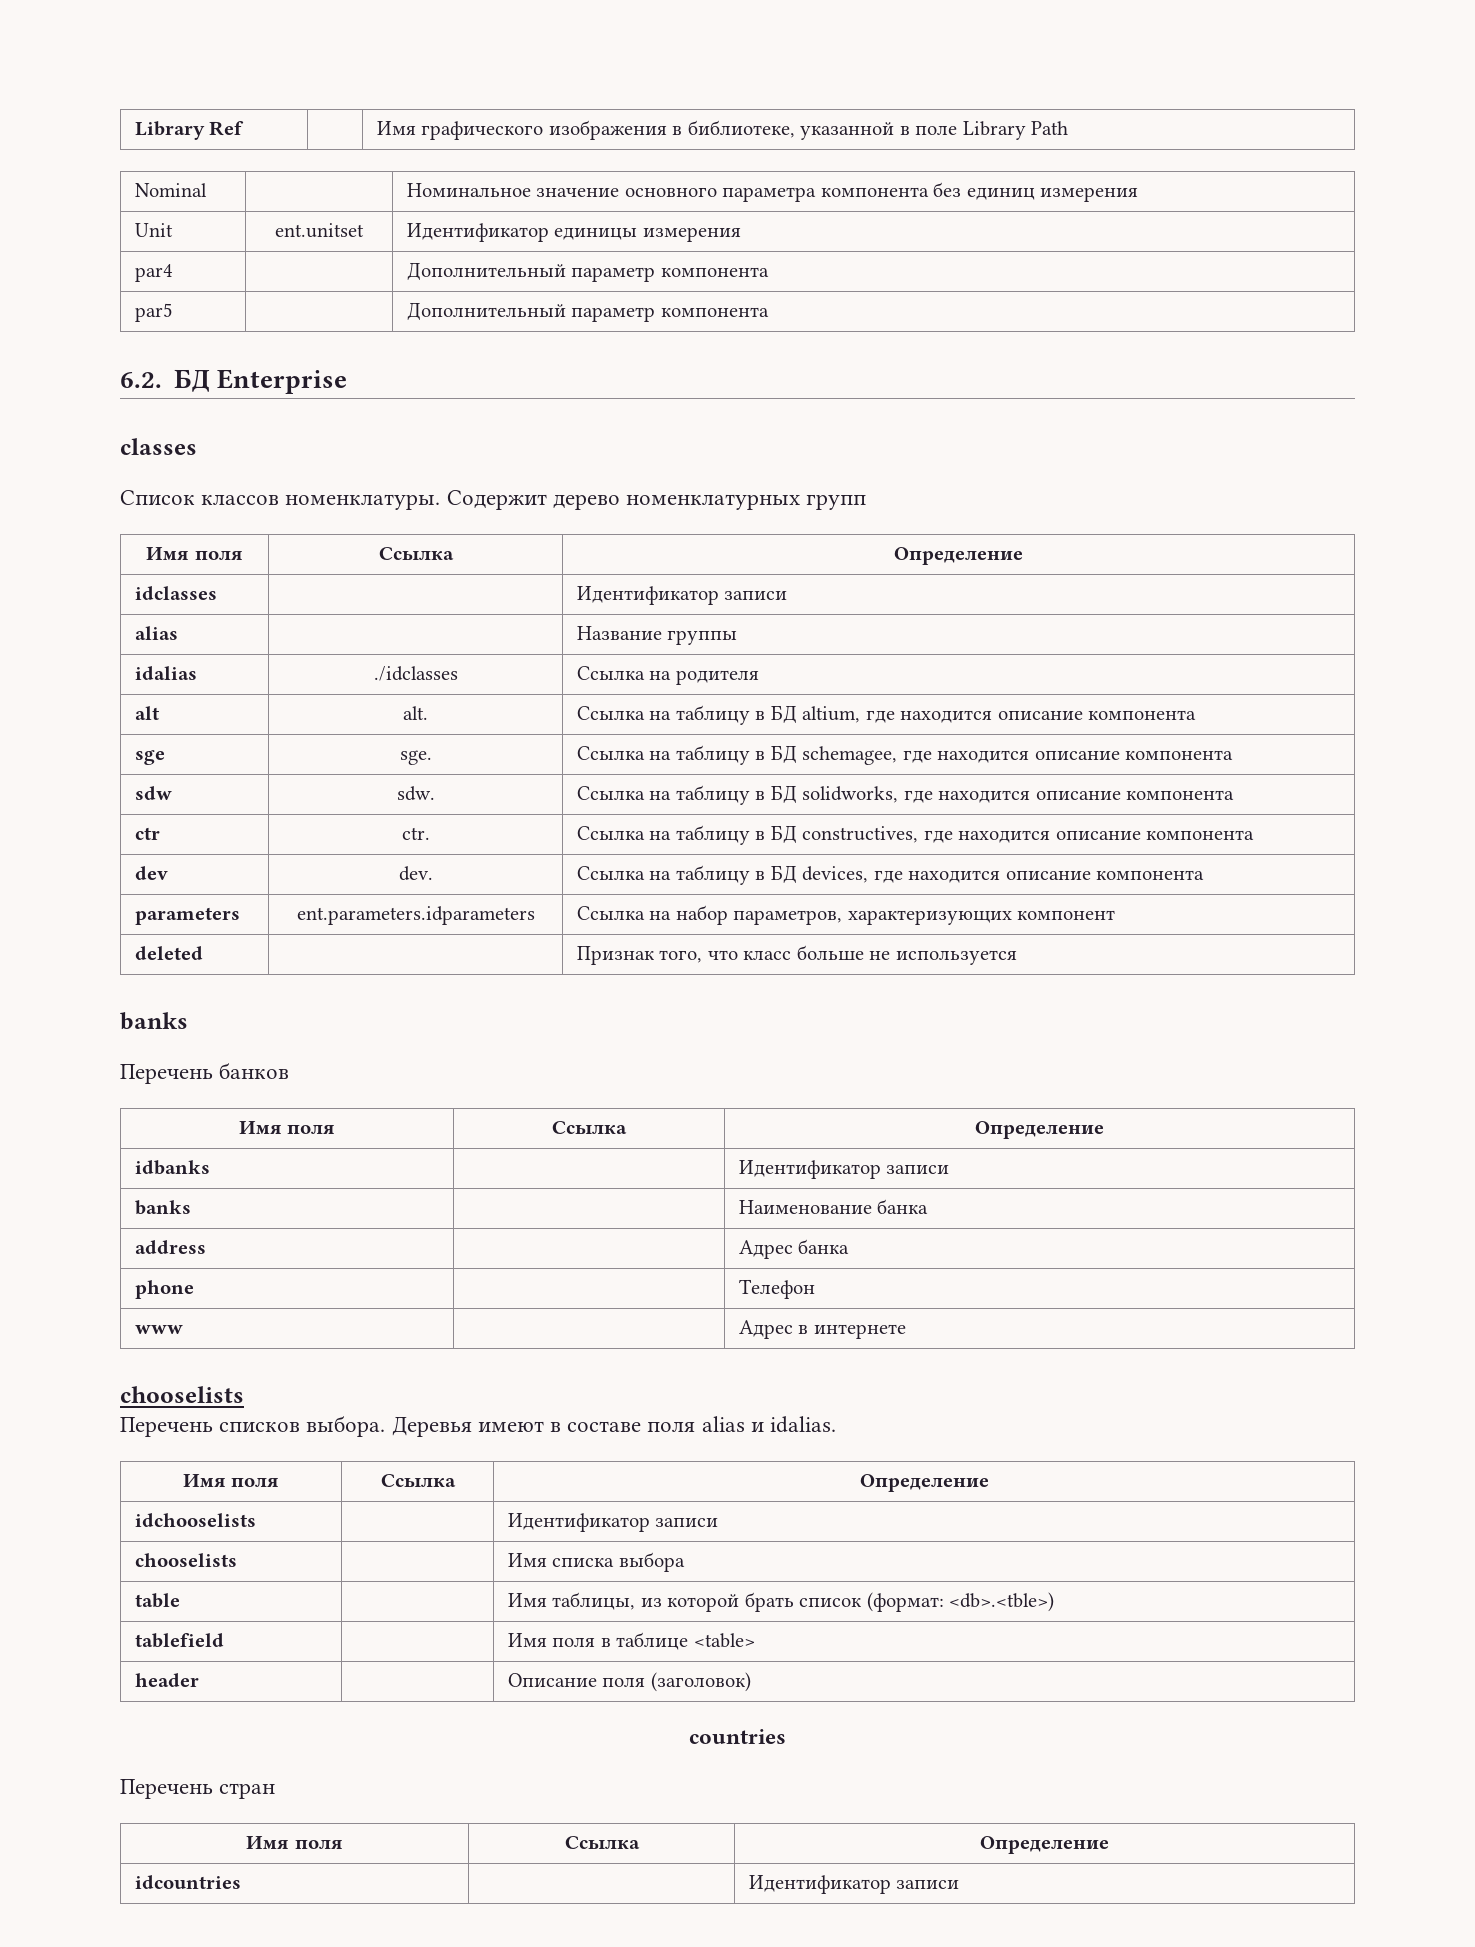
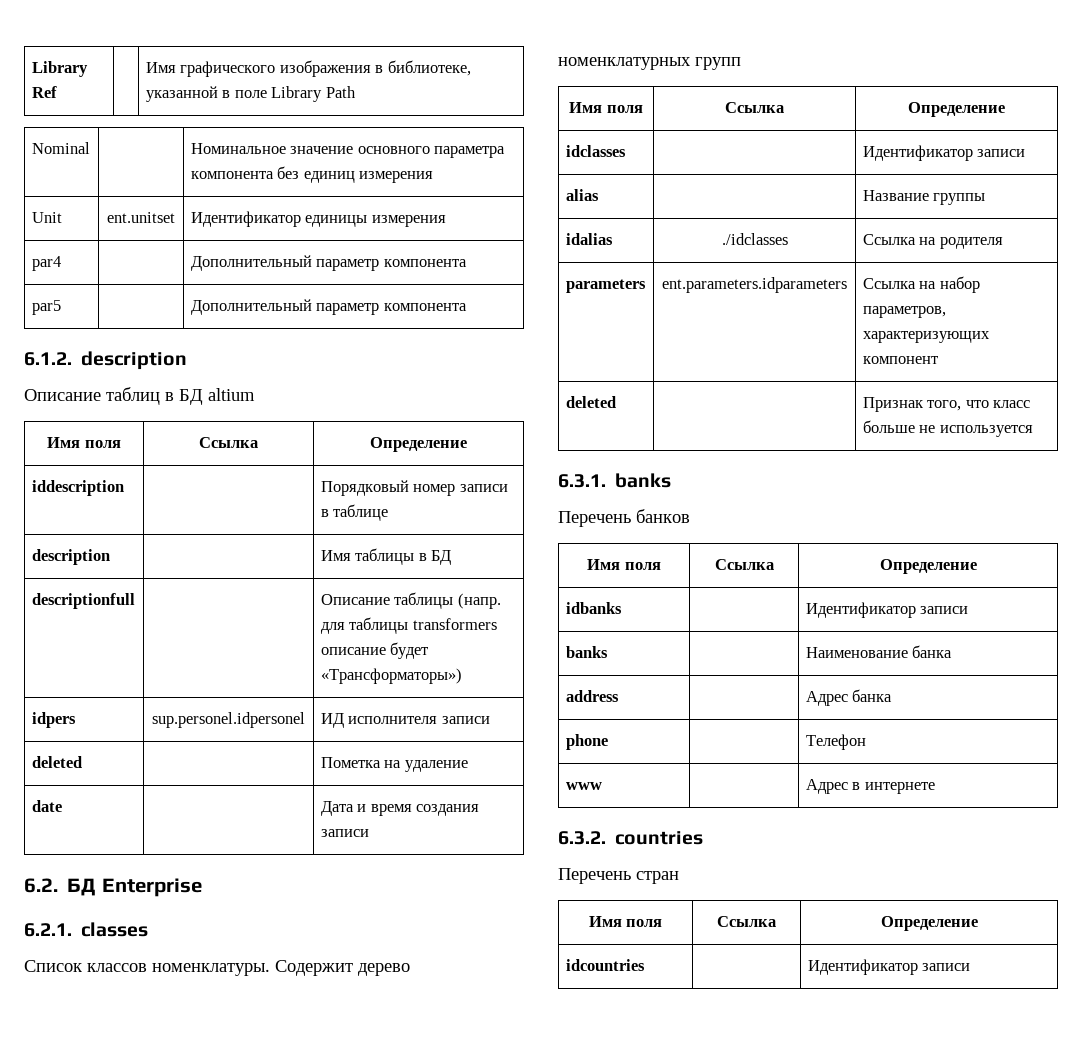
+ 6.1.2. description
+ Описание таблиц в БД altium
+ Имя поля | Ссылка | Определение
+ iddescription | | Порядковый номер записи в таблице
+ description | | Имя таблицы в БД
+ descriptionfull | | Описание таблицы (напр. для таблицы transformers описание будет «Трансформаторы»)
+ idpers | sup.personel.idpersonel | ИД исполнителя записи
+ deleted | | Пометка на удаление
+ date | | Дата и время создания записи
- classes
+ 6.2.1. classes
- alt | alt. | Ссылка на таблицу в БД altium, где находится описание компонента
- sge | sge. | Ссылка на таблицу в БД schemagee, где находится описание компонента
- sdw | sdw. | Ссылка на таблицу в БД solidworks, где находится описание компонента
- ctr | ctr. | Ссылка на таблицу в БД constructives, где находится описание компонента
- dev | dev. | Ссылка на таблицу в БД devices, где находится описание компонента
  deleted | | Признак того, что класс больше не используется
- banks
+ 6.3.1. banks
  www | | Адрес в интернете
- chooselists
- Перечень списков выбора. Деревья имеют в составе поля alias и idalias.
- Имя поля | Ссылка | Определение
- idchooselists | | Идентификатор записи
- chooselists | | Имя списка выбора
- table | | Имя таблицы, из которой брать список (формат: <db>.<tble>)
- tablefield | | Имя поля в таблице <table>
- header | | Описание поля (заголовок)
- countries
+ 6.3.2. countries

